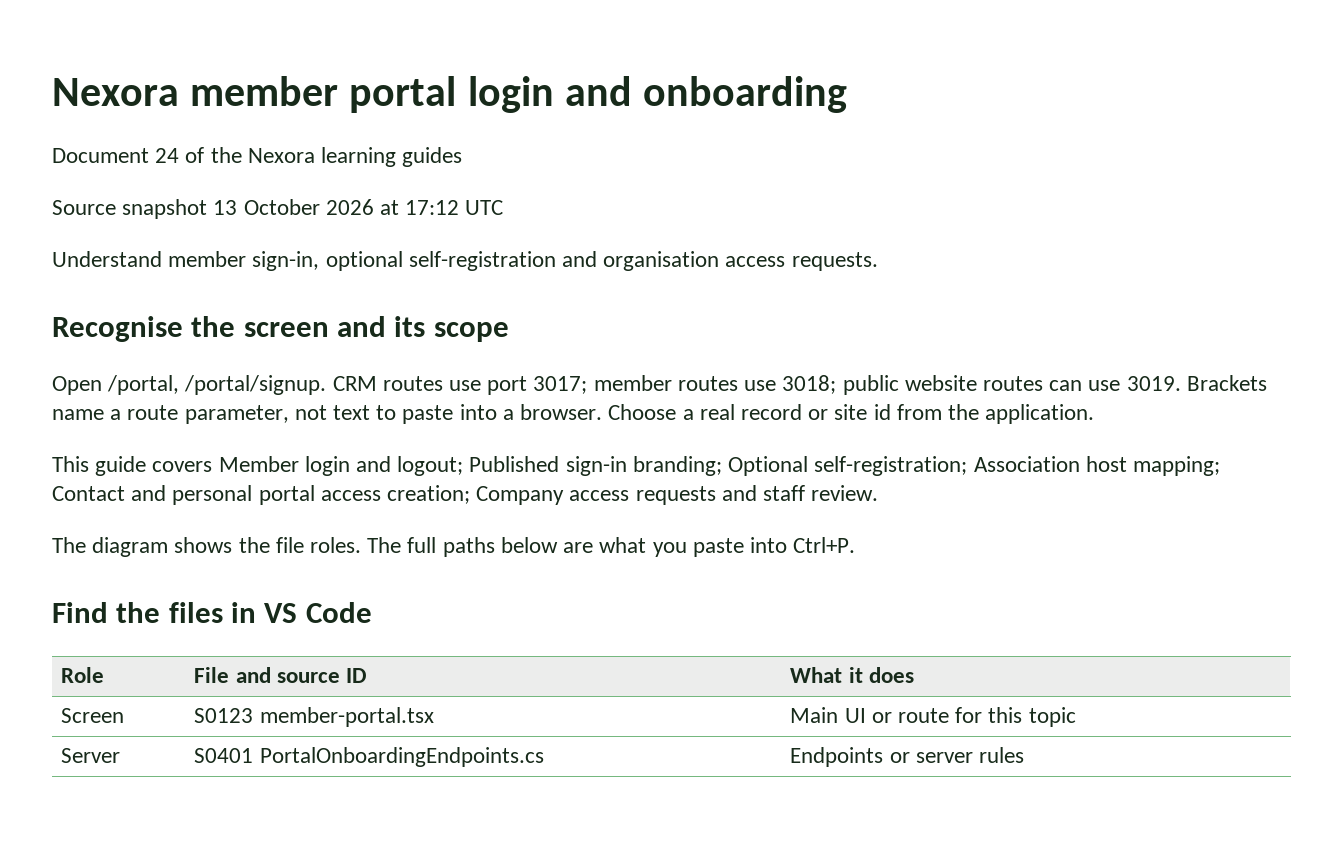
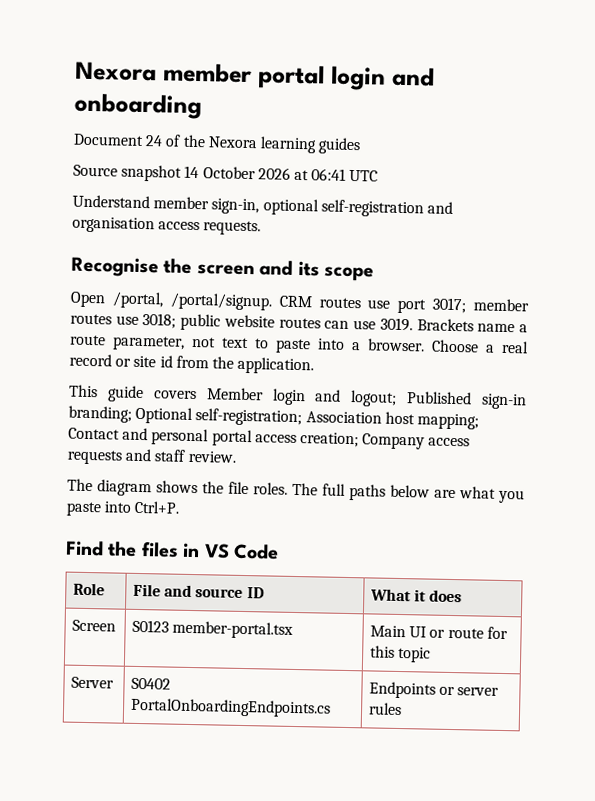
- Source snapshot 13 October 2026 at 17:12 UTC
+ Source snapshot 14 October 2026 at 06:41 UTC
- Server | S0401 PortalOnboardingEndpoints.cs | Endpoints or server rules
+ Server | S0402 PortalOnboardingEndpoints.cs | Endpoints or server rules

